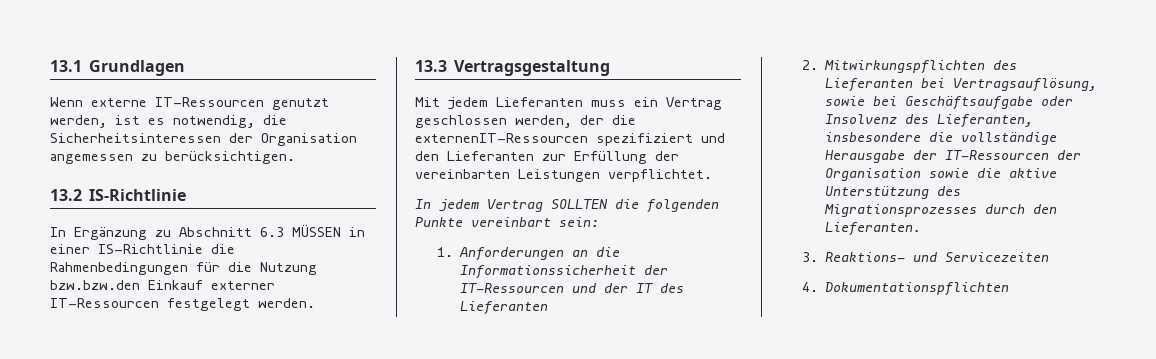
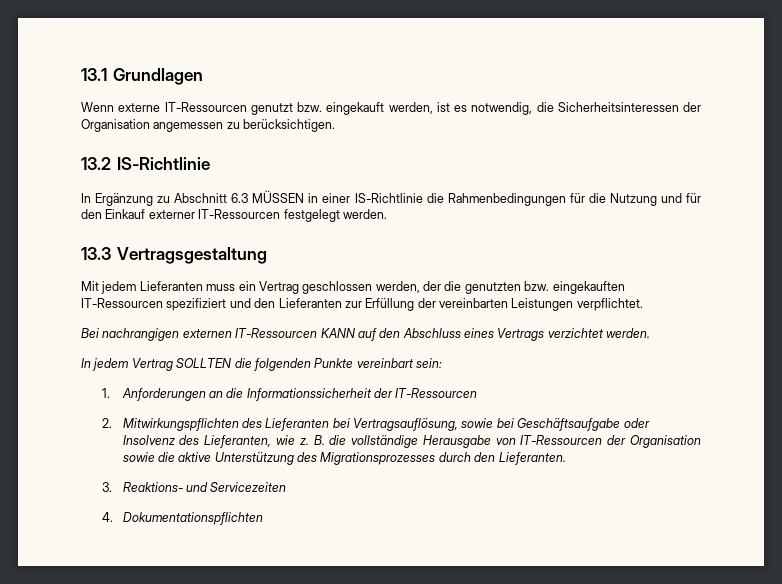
- Wenn externe IT-Ressourcen genutzt werden, ist es notwendig, die Sicherheitsinteressen der Organisation angemessen zu berücksichtigen.
+ Wenn externe IT-Ressourcen genutzt bzw. eingekauft werden, ist es notwendig, die Sicherheitsinteressen der Organisation angemessen zu berücksichtigen.
- In Ergänzung zu Abschnitt 6.3 MÜSSEN in einer IS-Richtlinie die Rahmenbedingungen für die Nutzung bzw.bzw.den Einkauf externer IT-Ressourcen festgelegt werden.
+ In Ergänzung zu Abschnitt 6.3 MÜSSEN in einer IS-Richtlinie die Rahmenbedingungen für die Nutzung und für den Einkauf externer IT-Ressourcen festgelegt werden.
- Mit jedem Lieferanten muss ein Vertrag geschlossen werden, der die externenIT-Ressourcen spezifiziert und den Lieferanten zur Erfüllung der vereinbarten Leistungen verpflichtet.
+ Mit jedem Lieferanten muss ein Vertrag geschlossen werden, der die genutzten bzw. eingekauften IT-Ressourcen spezifiziert und den Lieferanten zur Erfüllung der vereinbarten Leistungen verpflichtet.
+ Bei nachrangigen externen IT-Ressourcen KANN auf den Abschluss eines Vertrags verzichtet werden.
- 1. Anforderungen an die Informationssicherheit der IT-Ressourcen und der IT des Lieferanten
+ 1. Anforderungen an die Informationssicherheit der IT-Ressourcen
- 2. Mitwirkungspflichten des Lieferanten bei Vertragsauflösung, sowie bei Geschäftsaufgabe oder Insolvenz des Lieferanten, insbesondere die vollständige Herausgabe der IT-Ressourcen der Organisation sowie die aktive Unterstützung des Migrationsprozesses durch den Lieferanten.
+ 2. Mitwirkungspflichten des Lieferanten bei Vertragsauflösung, sowie bei Geschäftsaufgabe oder Insolvenz des Lieferanten, wie z. B. die vollständige Herausgabe von IT-Ressourcen der Organisation sowie die aktive Unterstützung des Migrationsprozesses durch den Lieferanten.

